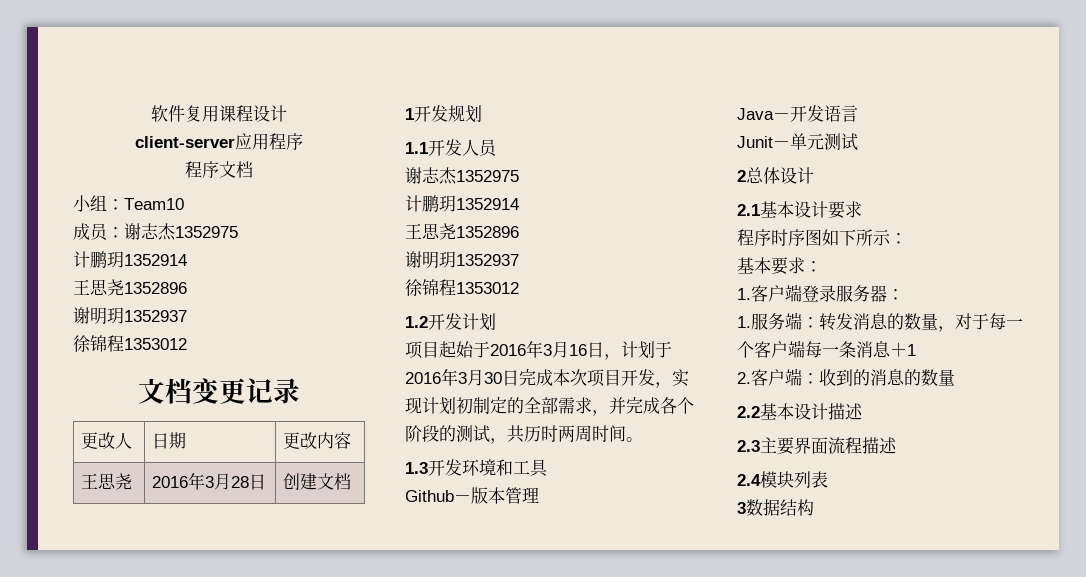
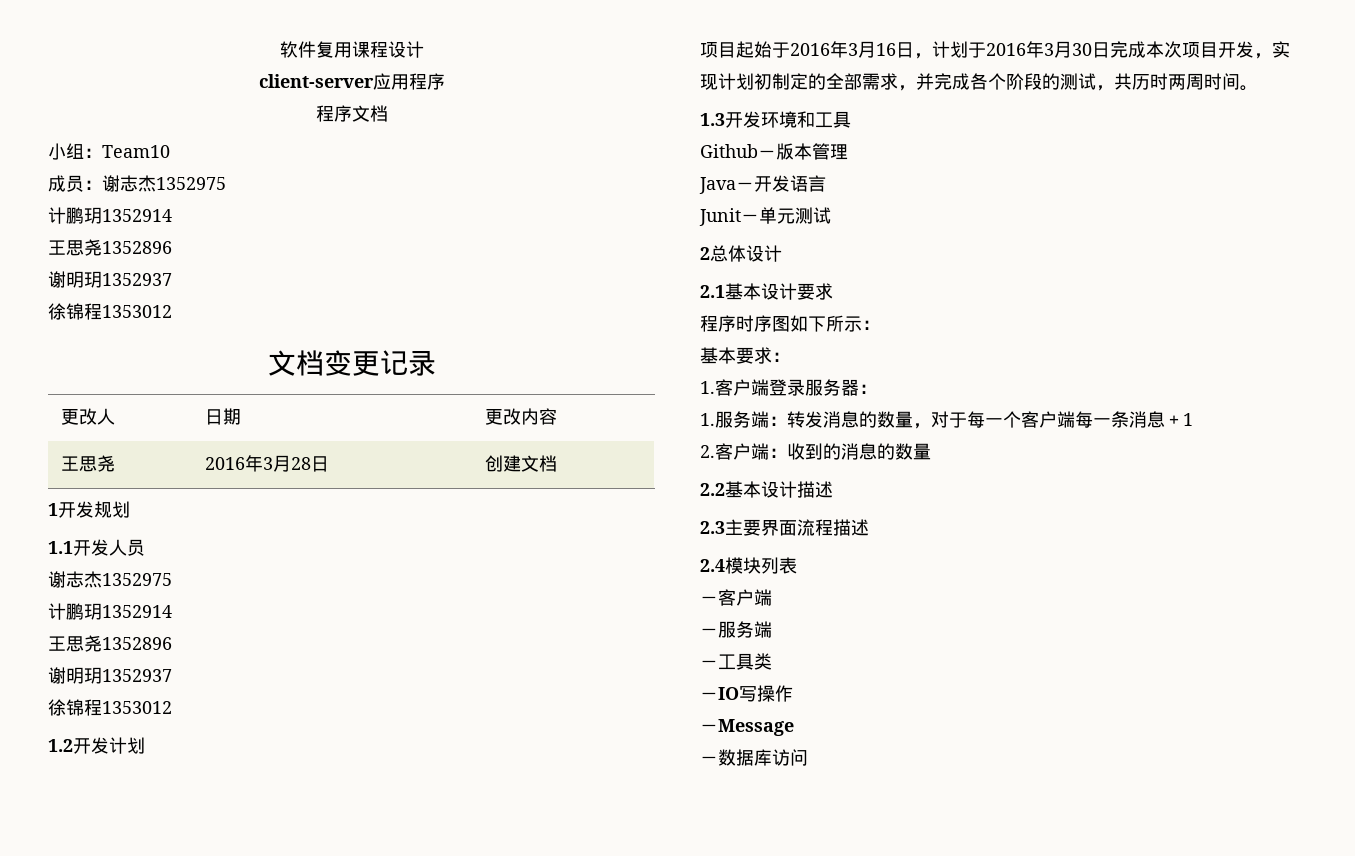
- 3数据结构
+ －客户端
+ －服务端
+ －工具类
+ －IO写操作
+ －Message
+ －数据库访问

